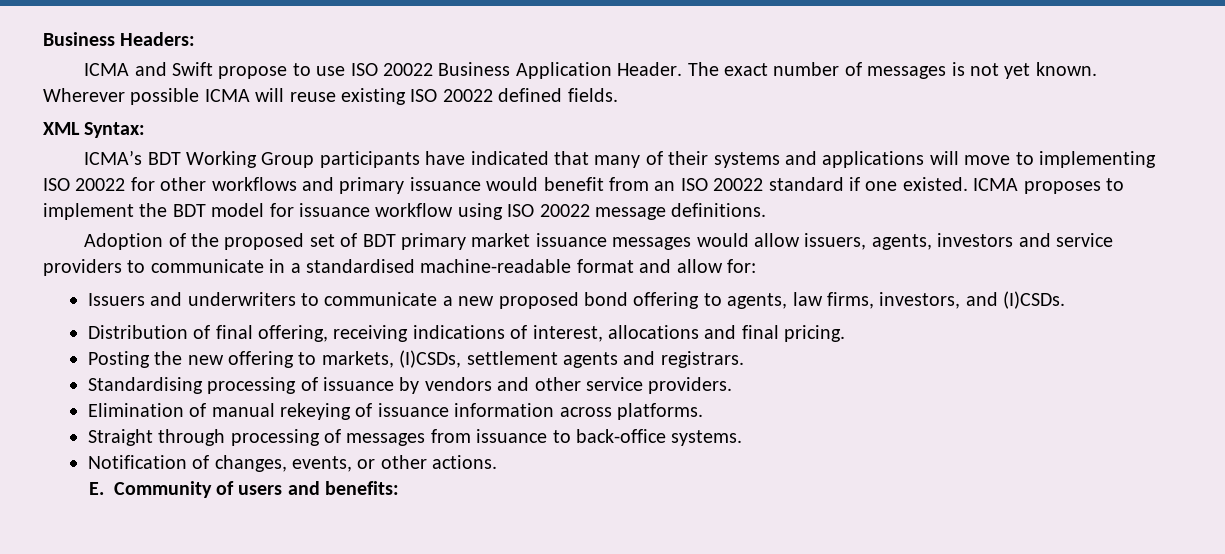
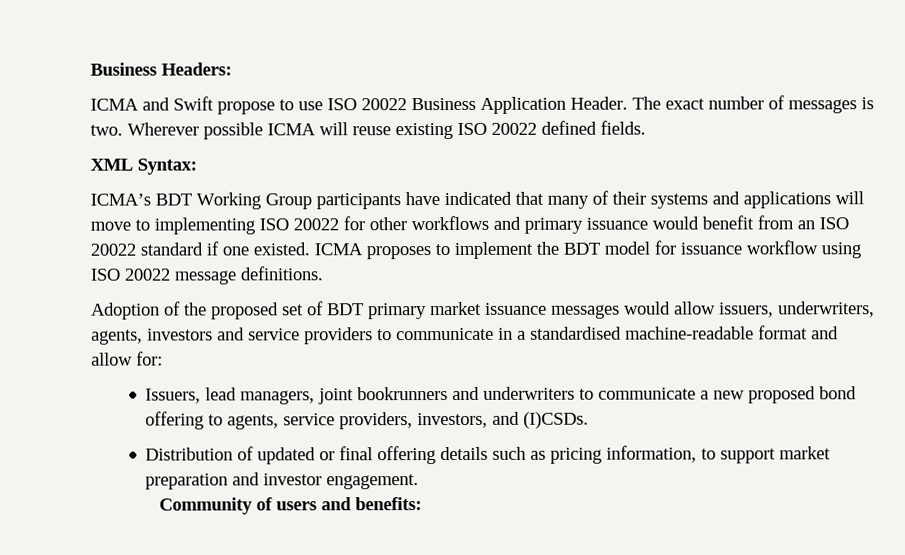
- The exact number of messages is not yet known.
+ The exact number of messages is two.
- Adoption of the proposed set of BDT primary market issuance messages would allow issuers, agents, investors and service providers to communicate in a standardised machine-readable format and allow for:
+ Adoption of the proposed set of BDT primary market issuance messages would allow issuers, underwriters, agents, investors and service providers to communicate in a standardised machine-readable format and allow for:
- Issuers and underwriters to communicate a new proposed bond offering to agents, law firms, investors, and (I)CSDs.
+ Issuers, lead managers, joint bookrunners and underwriters to communicate a new proposed bond offering to agents, service providers, investors, and (I)CSDs.
- Distribution of final offering, receiving indications of interest, allocations and final pricing.
- Posting the new offering to markets, (I)CSDs, settlement agents and registrars.
- Standardising processing of issuance by vendors and other service providers.
- Elimination of manual rekeying of issuance information across platforms.
- Straight through processing of messages from issuance to back-office systems.
- Notification of changes, events, or other actions.
- E. Community of users and benefits:
+ Distribution of updated or final offering details such as pricing information, to support market preparation and investor engagement.
+ Community of users and benefits:

